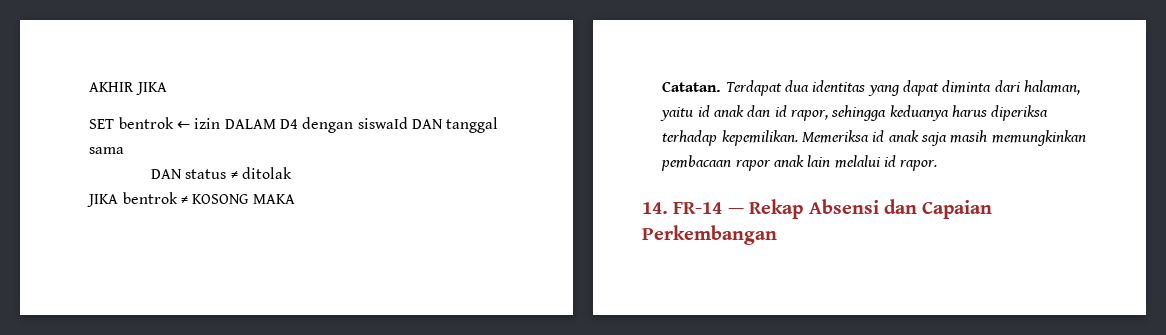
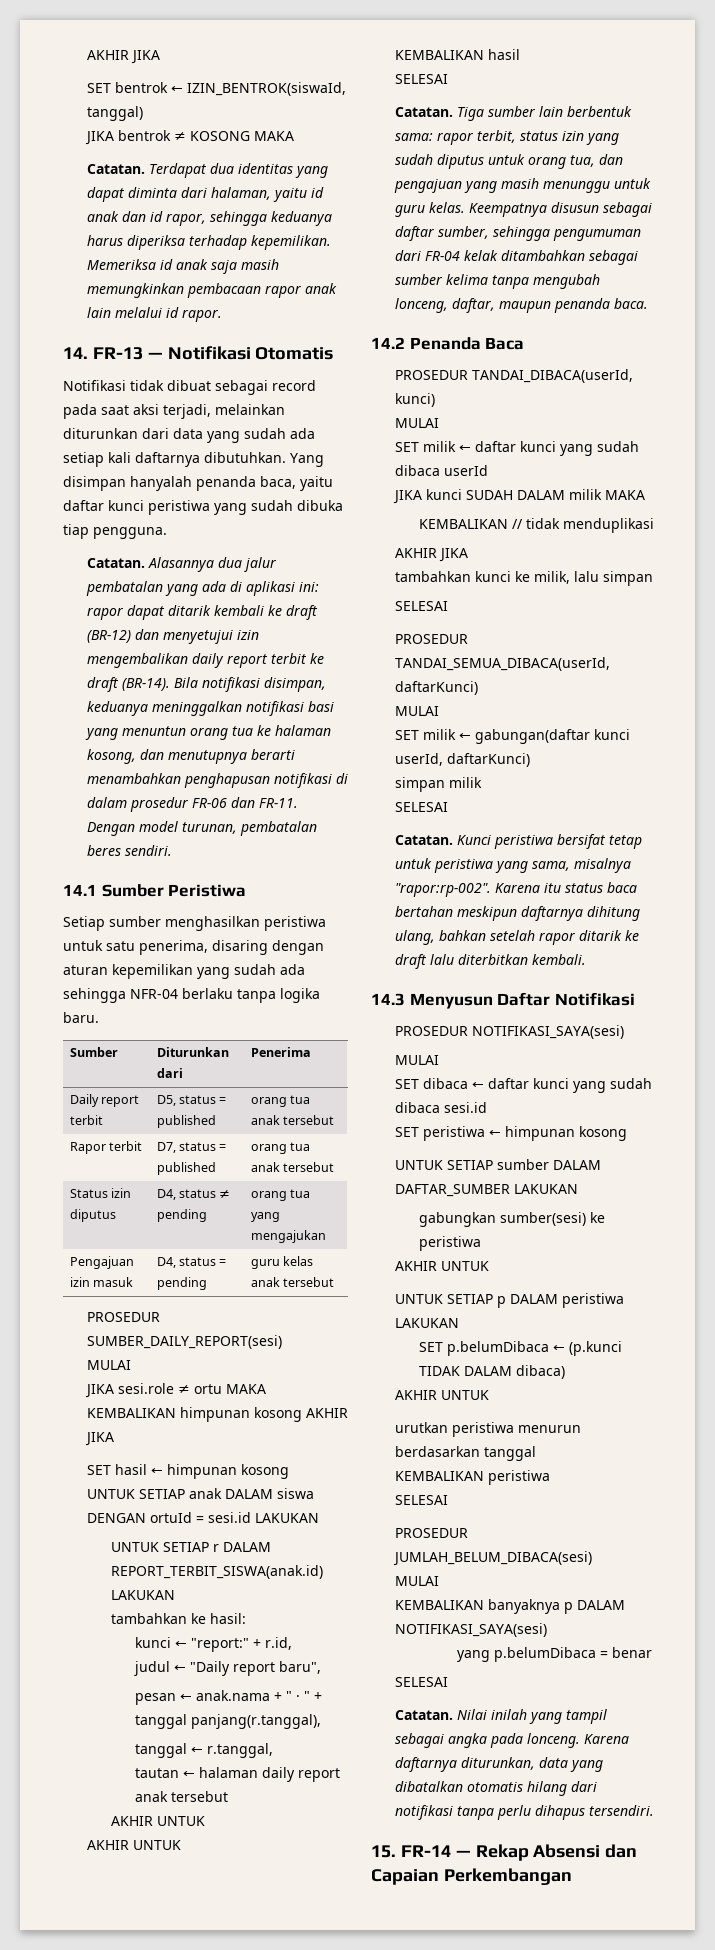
- SET bentrok ← izin DALAM D4 dengan siswaId DAN tanggal sama
- DAN status ≠ ditolak
+ SET bentrok ← IZIN_BENTROK(siswaId, tanggal)
- 14. FR-14 — Rekap Absensi dan Capaian Perkembangan
+ 14. FR-13 — Notifikasi Otomatis
+ Notifikasi tidak dibuat sebagai record pada saat aksi terjadi, melainkan diturunkan dari data yang sudah ada setiap kali daftarnya dibutuhkan. Yang disimpan hanyalah penanda baca, yaitu daftar kunci peristiwa yang sudah dibuka tiap pengguna.
+ Catatan. Alasannya dua jalur pembatalan yang ada di aplikasi ini: rapor dapat ditarik kembali ke draft (BR-12) dan menyetujui izin mengembalikan daily report terbit ke draft (BR-14). Bila notifikasi disimpan, keduanya meninggalkan notifikasi basi yang menuntun orang tua ke halaman kosong, dan menutupnya berarti menambahkan penghapusan notifikasi di dalam prosedur FR-06 dan FR-11. Dengan model turunan, pembatalan beres sendiri.
+ 14.1 Sumber Peristiwa
+ Setiap sumber menghasilkan peristiwa untuk satu penerima, disaring dengan aturan kepemilikan yang sudah ada sehingga NFR-04 berlaku tanpa logika baru.
+ Sumber | Diturunkan dari | Penerima
+ Daily report terbit | D5, status = published | orang tua anak tersebut
+ Rapor terbit | D7, status = published | orang tua anak tersebut
+ Status izin diputus | D4, status ≠ pending | orang tua yang mengajukan
+ Pengajuan izin masuk | D4, status = pending | guru kelas anak tersebut
+ PROSEDUR SUMBER_DAILY_REPORT(sesi)
+ MULAI
+ JIKA sesi.role ≠ ortu MAKA KEMBALIKAN himpunan kosong AKHIR JIKA
+ SET hasil ← himpunan kosong
+ UNTUK SETIAP anak DALAM siswa DENGAN ortuId = sesi.id LAKUKAN
+ UNTUK SETIAP r DALAM REPORT_TERBIT_SISWA(anak.id) LAKUKAN
+ tambahkan ke hasil:
+ kunci ← "report:" + r.id,
+ judul ← "Daily report baru",
+ pesan ← anak.nama + " · " + tanggal panjang(r.tanggal),
+ tanggal ← r.tanggal,
+ tautan ← halaman daily report anak tersebut
+ AKHIR UNTUK
+ AKHIR UNTUK
+ KEMBALIKAN hasil
+ SELESAI
+ Catatan. Tiga sumber lain berbentuk sama: rapor terbit, status izin yang sudah diputus untuk orang tua, dan pengajuan yang masih menunggu untuk guru kelas. Keempatnya disusun sebagai daftar sumber, sehingga pengumuman dari FR-04 kelak ditambahkan sebagai sumber kelima tanpa mengubah lonceng, daftar, maupun penanda baca.
+ 14.2 Penanda Baca
+ PROSEDUR TANDAI_DIBACA(userId, kunci)
+ MULAI
+ SET milik ← daftar kunci yang sudah dibaca userId
+ JIKA kunci SUDAH DALAM milik MAKA
+ KEMBALIKAN // tidak menduplikasi
+ AKHIR JIKA
+ tambahkan kunci ke milik, lalu simpan
+ SELESAI
+ PROSEDUR TANDAI_SEMUA_DIBACA(userId, daftarKunci)
+ MULAI
+ SET milik ← gabungan(daftar kunci userId, daftarKunci)
+ simpan milik
+ SELESAI
+ Catatan. Kunci peristiwa bersifat tetap untuk peristiwa yang sama, misalnya "rapor:rp-002". Karena itu status baca bertahan meskipun daftarnya dihitung ulang, bahkan setelah rapor ditarik ke draft lalu diterbitkan kembali.
+ 14.3 Menyusun Daftar Notifikasi
+ PROSEDUR NOTIFIKASI_SAYA(sesi)
+ MULAI
+ SET dibaca ← daftar kunci yang sudah dibaca sesi.id
+ SET peristiwa ← himpunan kosong
+ UNTUK SETIAP sumber DALAM DAFTAR_SUMBER LAKUKAN
+ gabungkan sumber(sesi) ke peristiwa
+ AKHIR UNTUK
+ UNTUK SETIAP p DALAM peristiwa LAKUKAN
+ SET p.belumDibaca ← (p.kunci TIDAK DALAM dibaca)
+ AKHIR UNTUK
+ urutkan peristiwa menurun berdasarkan tanggal
+ KEMBALIKAN peristiwa
+ SELESAI
+ PROSEDUR JUMLAH_BELUM_DIBACA(sesi)
+ MULAI
+ KEMBALIKAN banyaknya p DALAM NOTIFIKASI_SAYA(sesi)
+ yang p.belumDibaca = benar
+ SELESAI
+ Catatan. Nilai inilah yang tampil sebagai angka pada lonceng. Karena daftarnya diturunkan, data yang dibatalkan otomatis hilang dari notifikasi tanpa perlu dihapus tersendiri.
+ 15. FR-14 — Rekap Absensi dan Capaian Perkembangan

